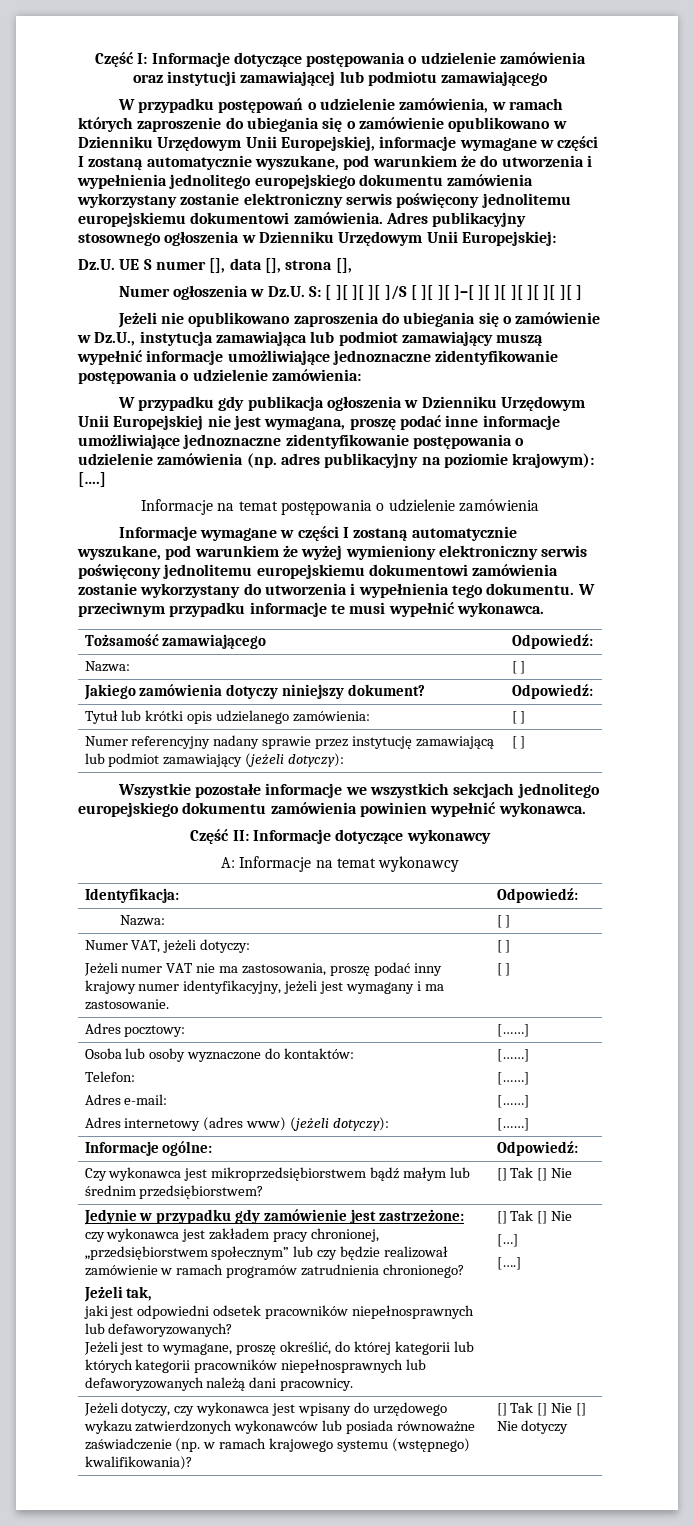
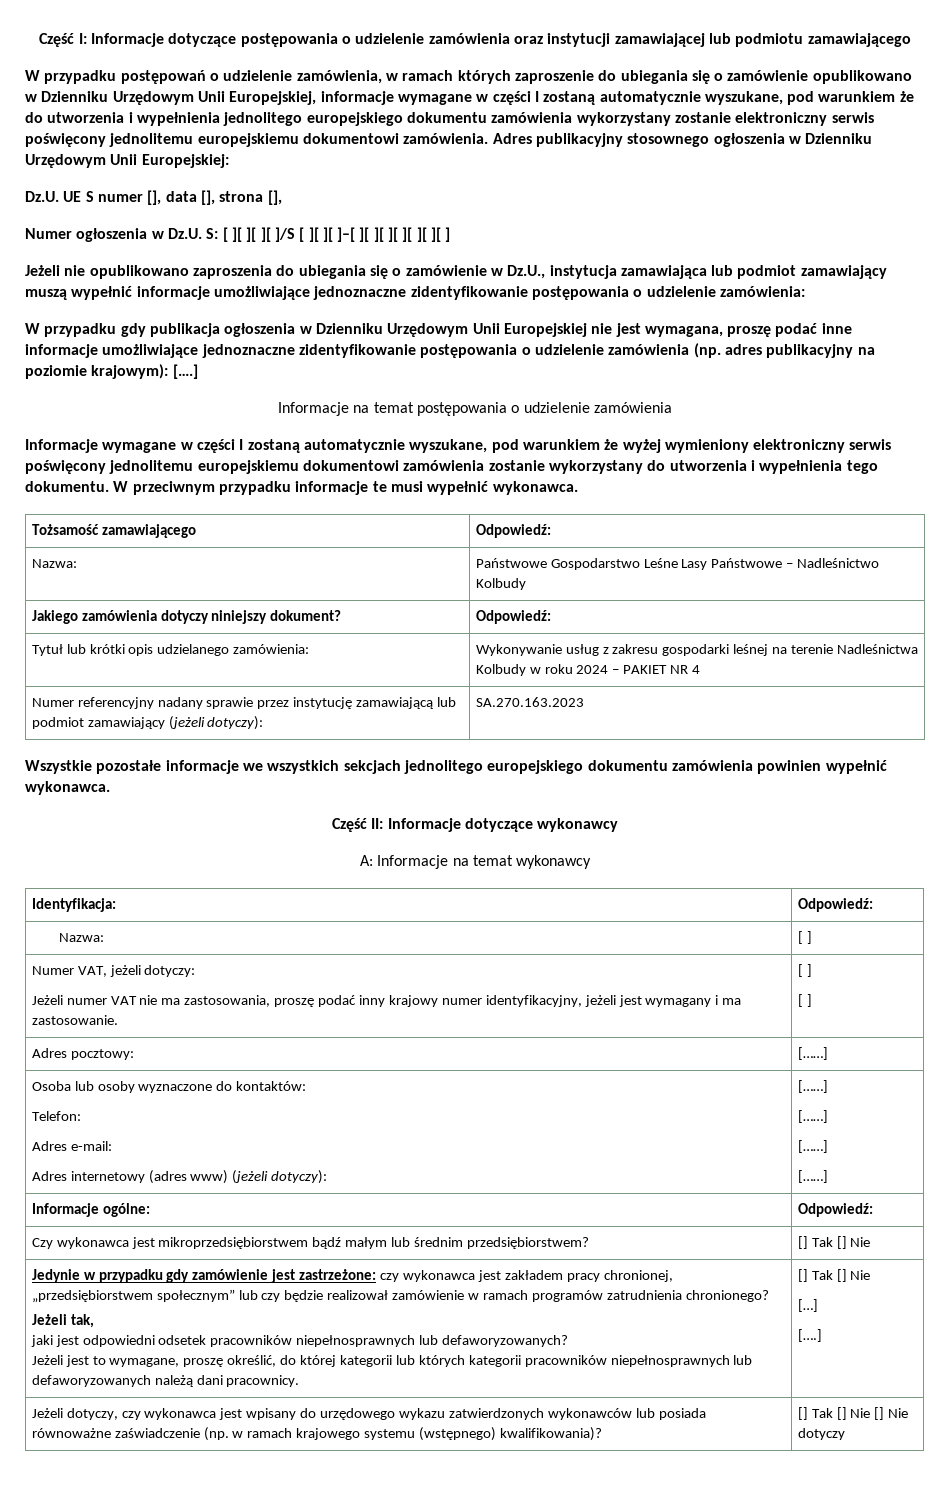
  Tożsamość zamawiającego | Odpowiedź:
- Nazwa: | [ ]
+ Nazwa: | Państwowe Gospodarstwo Leśne Lasy Państwowe – Nadleśnictwo Kolbudy
- Tytuł lub krótki opis udzielanego zamówienia: | [ ]
+ Tytuł lub krótki opis udzielanego zamówienia: | Wykonywanie usług z zakresu gospodarki leśnej na terenie Nadleśnictwa Kolbudy w roku 2024 – PAKIET NR 4
- Numer referencyjny nadany sprawie przez instytucję zamawiającą lub podmiot zamawiający (jeżeli dotyczy): | [ ]
+ Numer referencyjny nadany sprawie przez instytucję zamawiającą lub podmiot zamawiający (jeżeli dotyczy): | SA.270.163.2023

